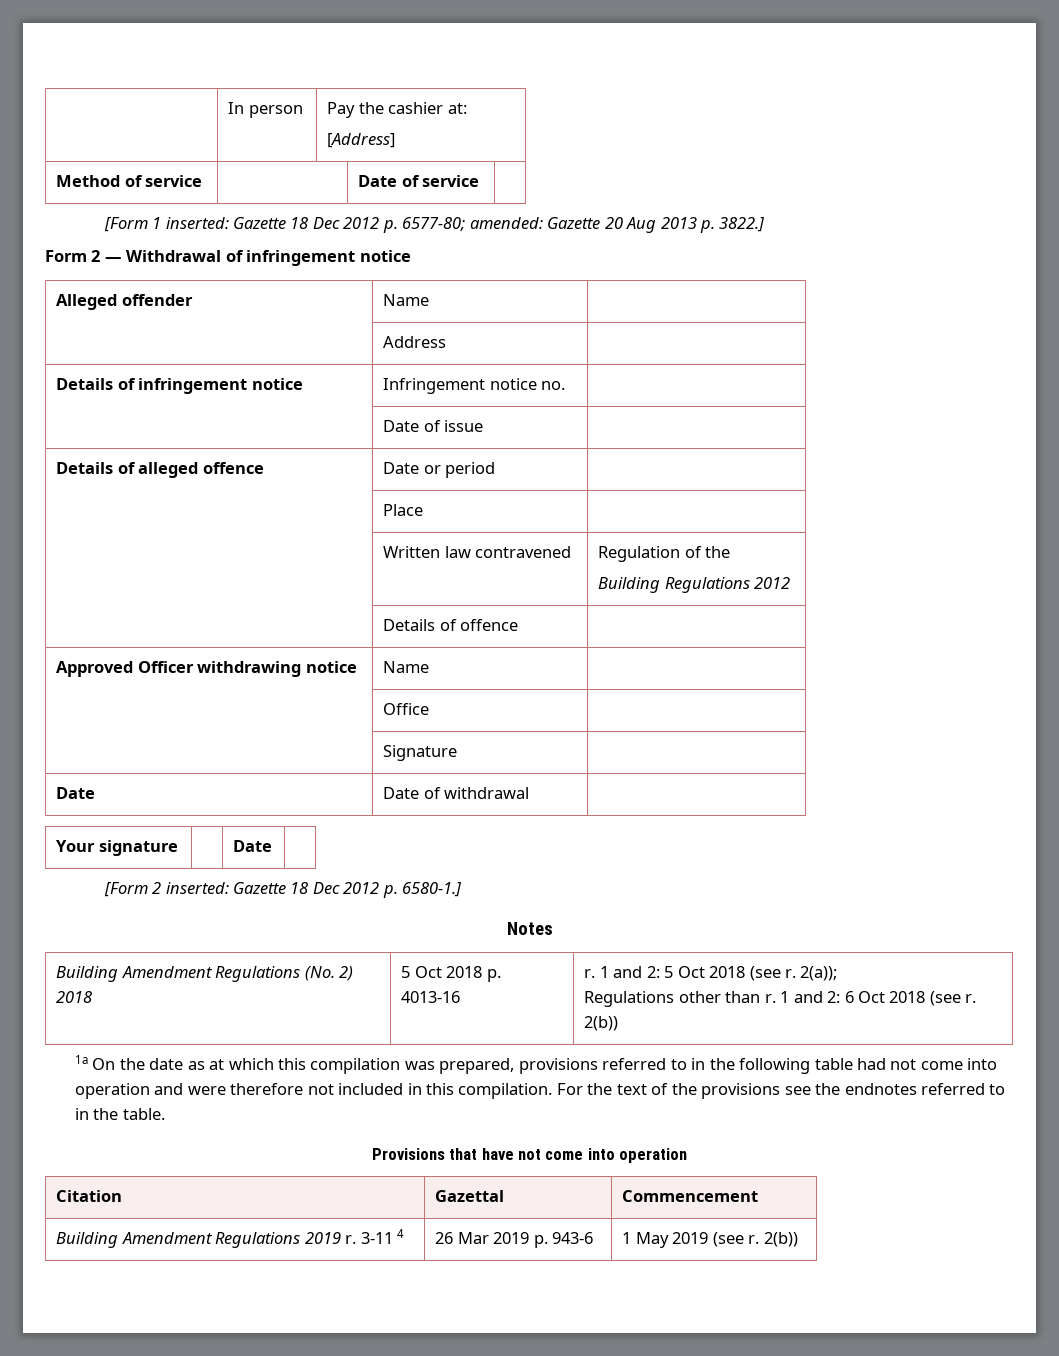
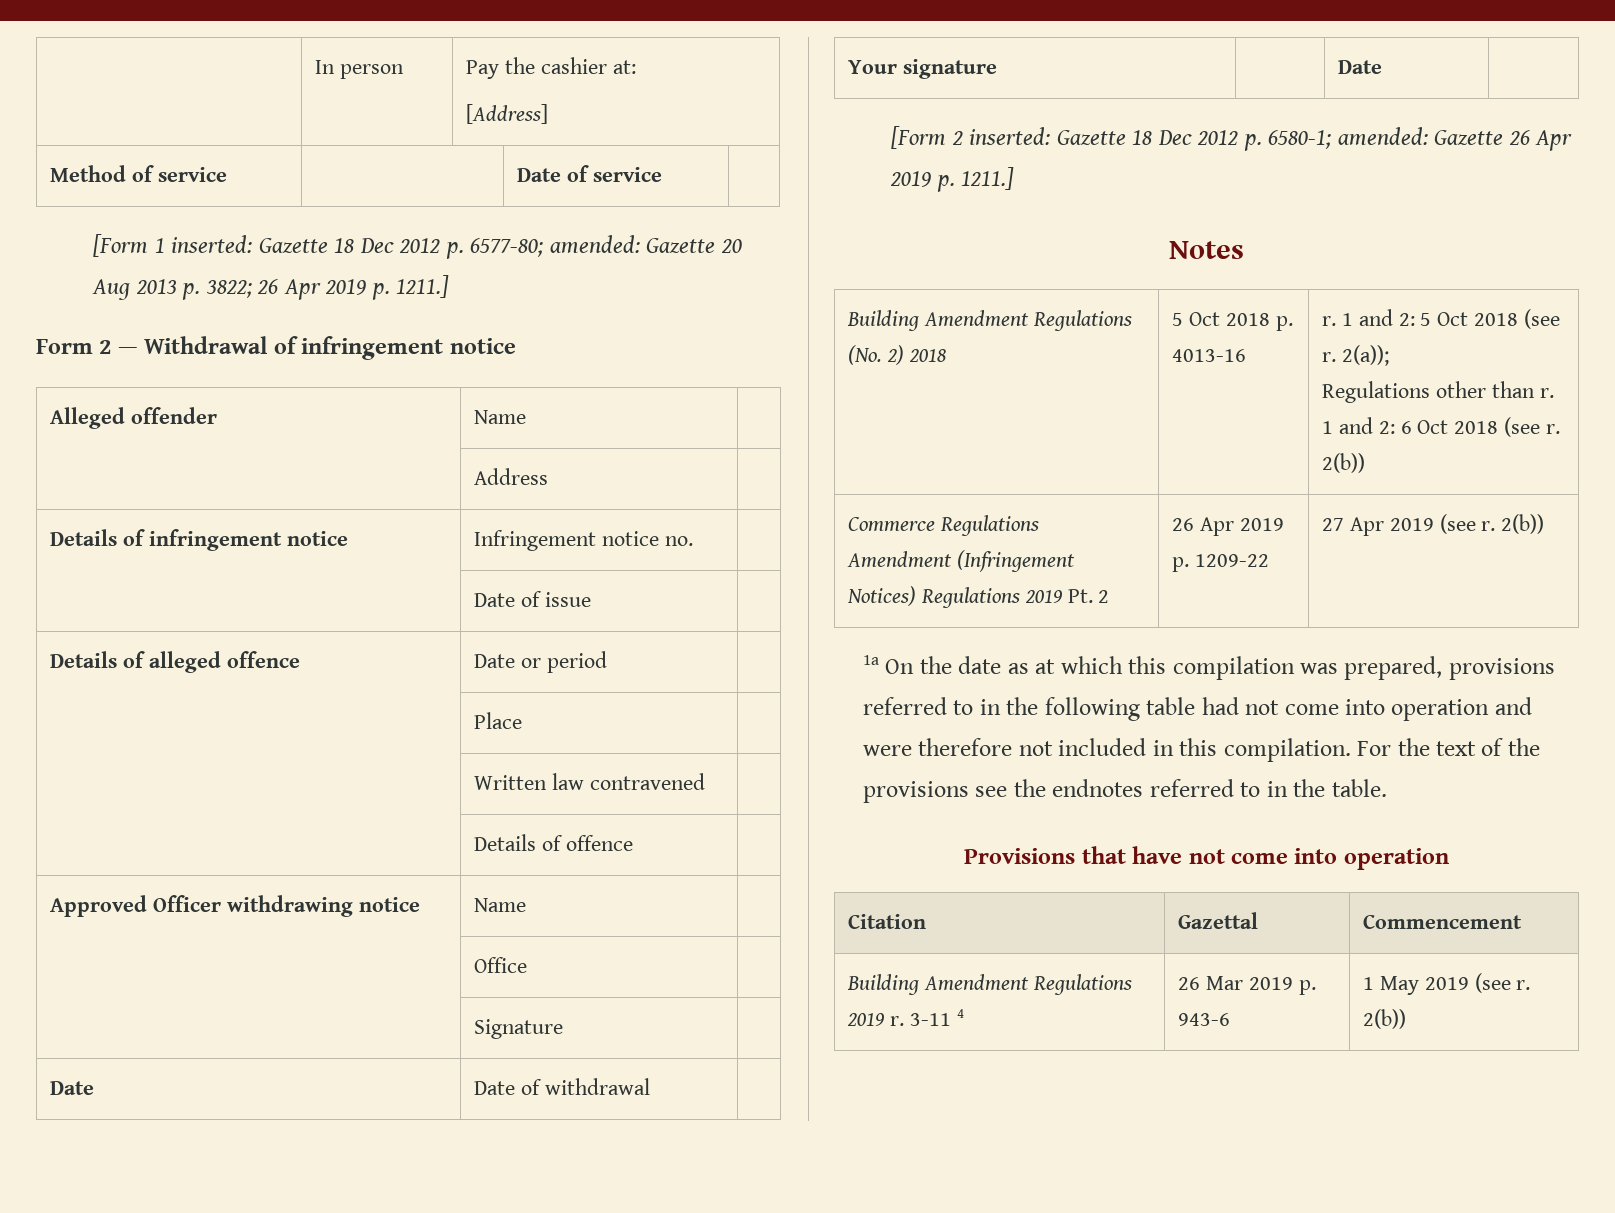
- [Form 1 inserted: Gazette 18 Dec 2012 p. 6577-80; amended: Gazette 20 Aug 2013 p. 3822.]
+ [Form 1 inserted: Gazette 18 Dec 2012 p. 6577-80; amended: Gazette 20 Aug 2013 p. 3822; 26 Apr 2019 p. 1211.]
- | Written law contravened | Regulation of the
- Building Regulations 2012
+ | Written law contravened |
- [Form 2 inserted: Gazette 18 Dec 2012 p. 6580-1.]
+ [Form 2 inserted: Gazette 18 Dec 2012 p. 6580-1; amended: Gazette 26 Apr 2019 p. 1211.]
+ Commerce Regulations Amendment (Infringement Notices) Regulations 2019 Pt. 2 | 26 Apr 2019 p. 1209-22 | 27 Apr 2019 (see r. 2(b))

